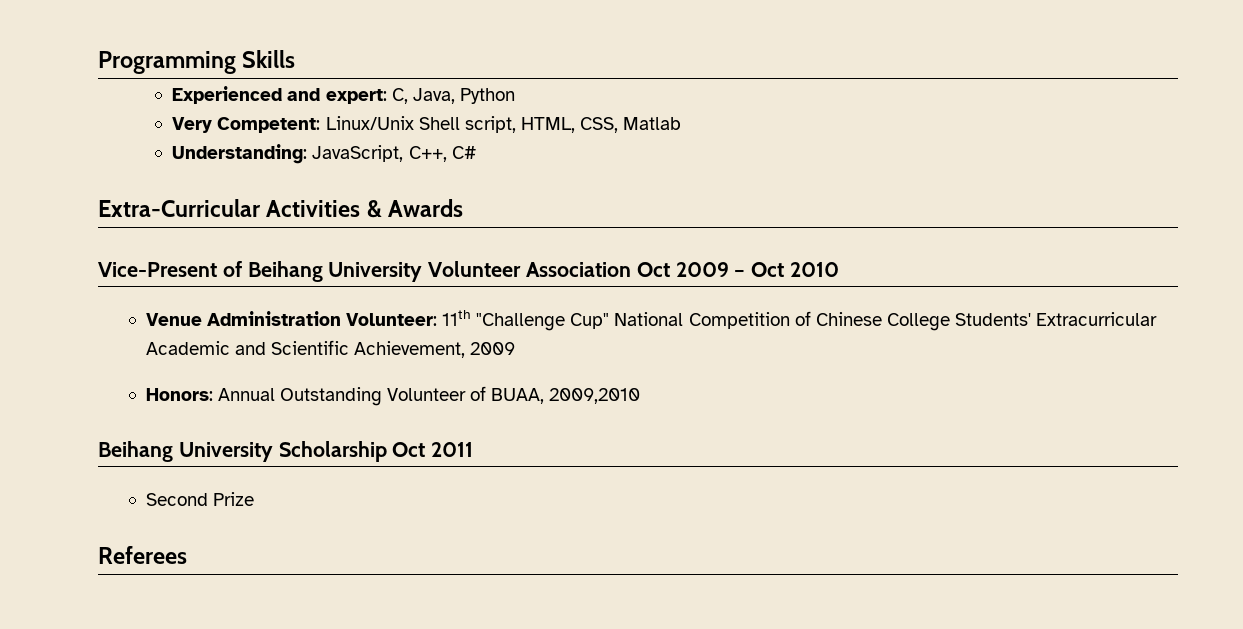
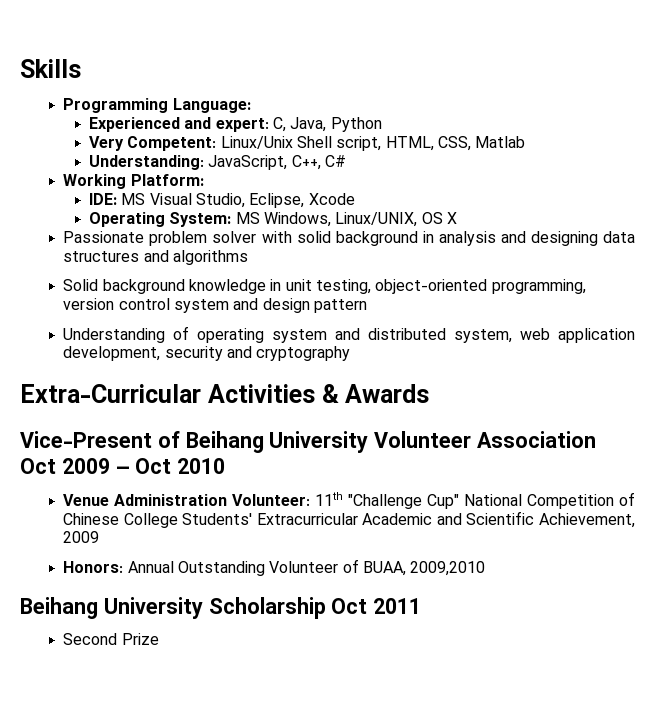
- Programming Skills
+ Skills
+ Programming Language:
+ Working Platform:
+ IDE: MS Visual Studio, Eclipse, Xcode
+ Operating System: MS Windows, Linux/UNIX, OS X
+ Passionate problem solver with solid background in analysis and designing data structures and algorithms
+ Solid background knowledge in unit testing, object-oriented programming, version control system and design pattern
+ Understanding of operating system and distributed system, web application development, security and cryptography
- Referees

